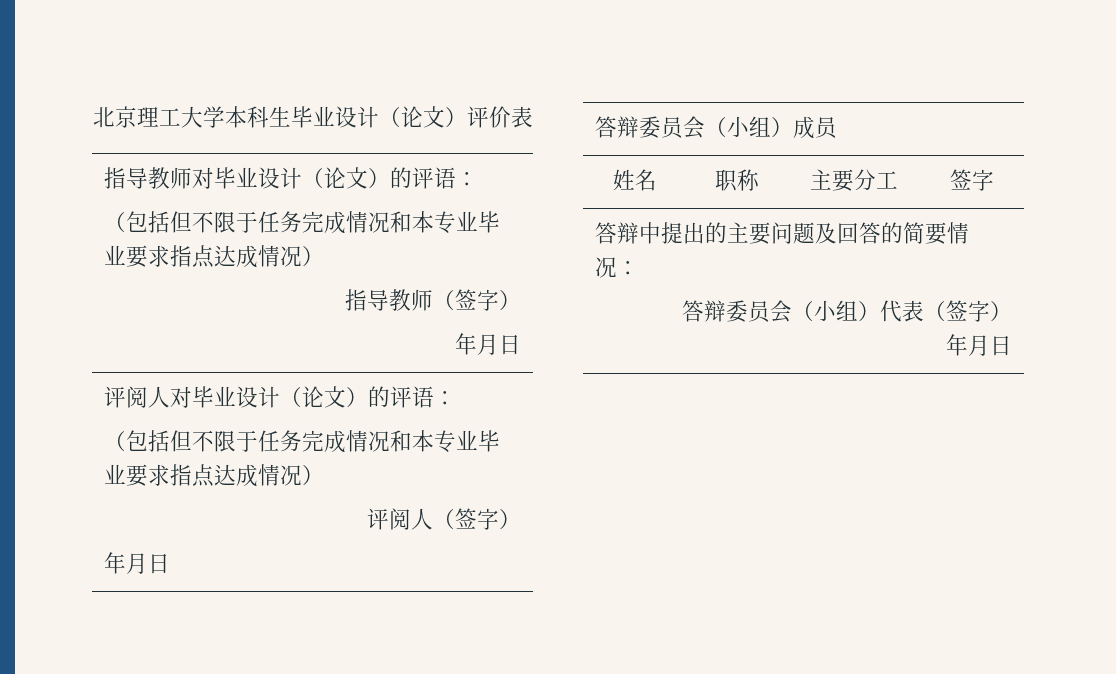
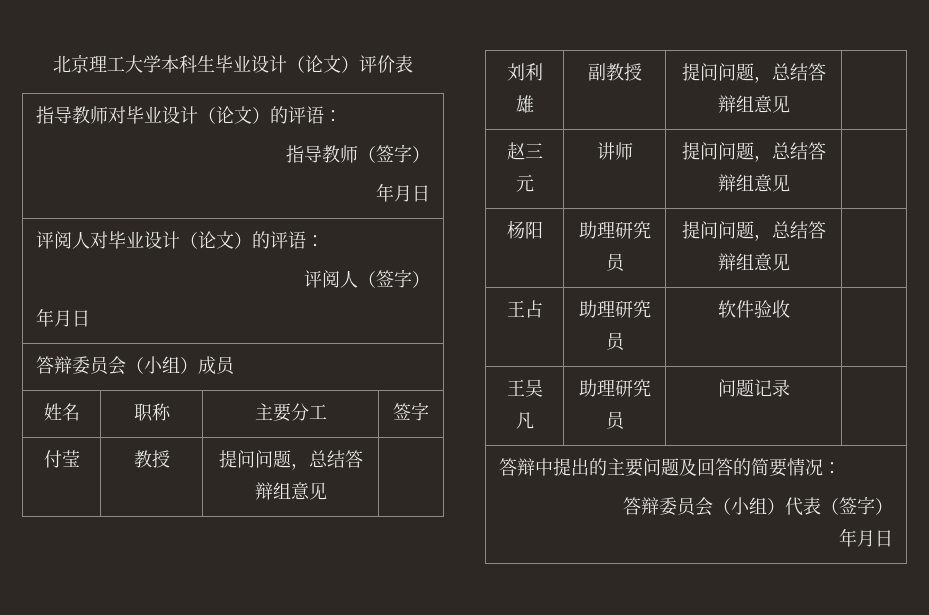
  指导教师对毕业设计（论文）的评语：
- （包括但不限于任务完成情况和本专业毕业要求指点达成情况）
  评阅人对毕业设计（论文）的评语：
- （包括但不限于任务完成情况和本专业毕业要求指点达成情况）
+ 付莹 | 教授 | 提问问题，总结答辩组意见 |
+ 刘利雄 | 副教授 | 提问问题，总结答辩组意见 |
+ 赵三元 | 讲师 | 提问问题，总结答辩组意见 |
+ 杨阳 | 助理研究员 | 提问问题，总结答辩组意见 |
+ 王占 | 助理研究员 | 软件验收 |
+ 王吴凡 | 助理研究员 | 问题记录 |

